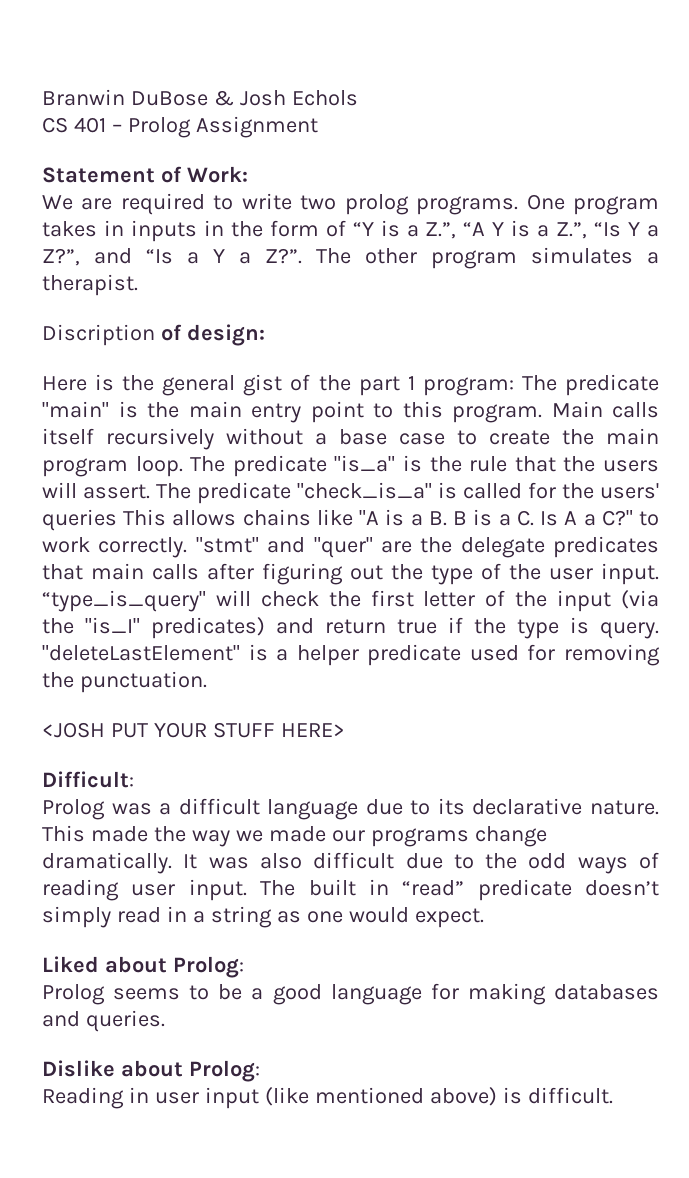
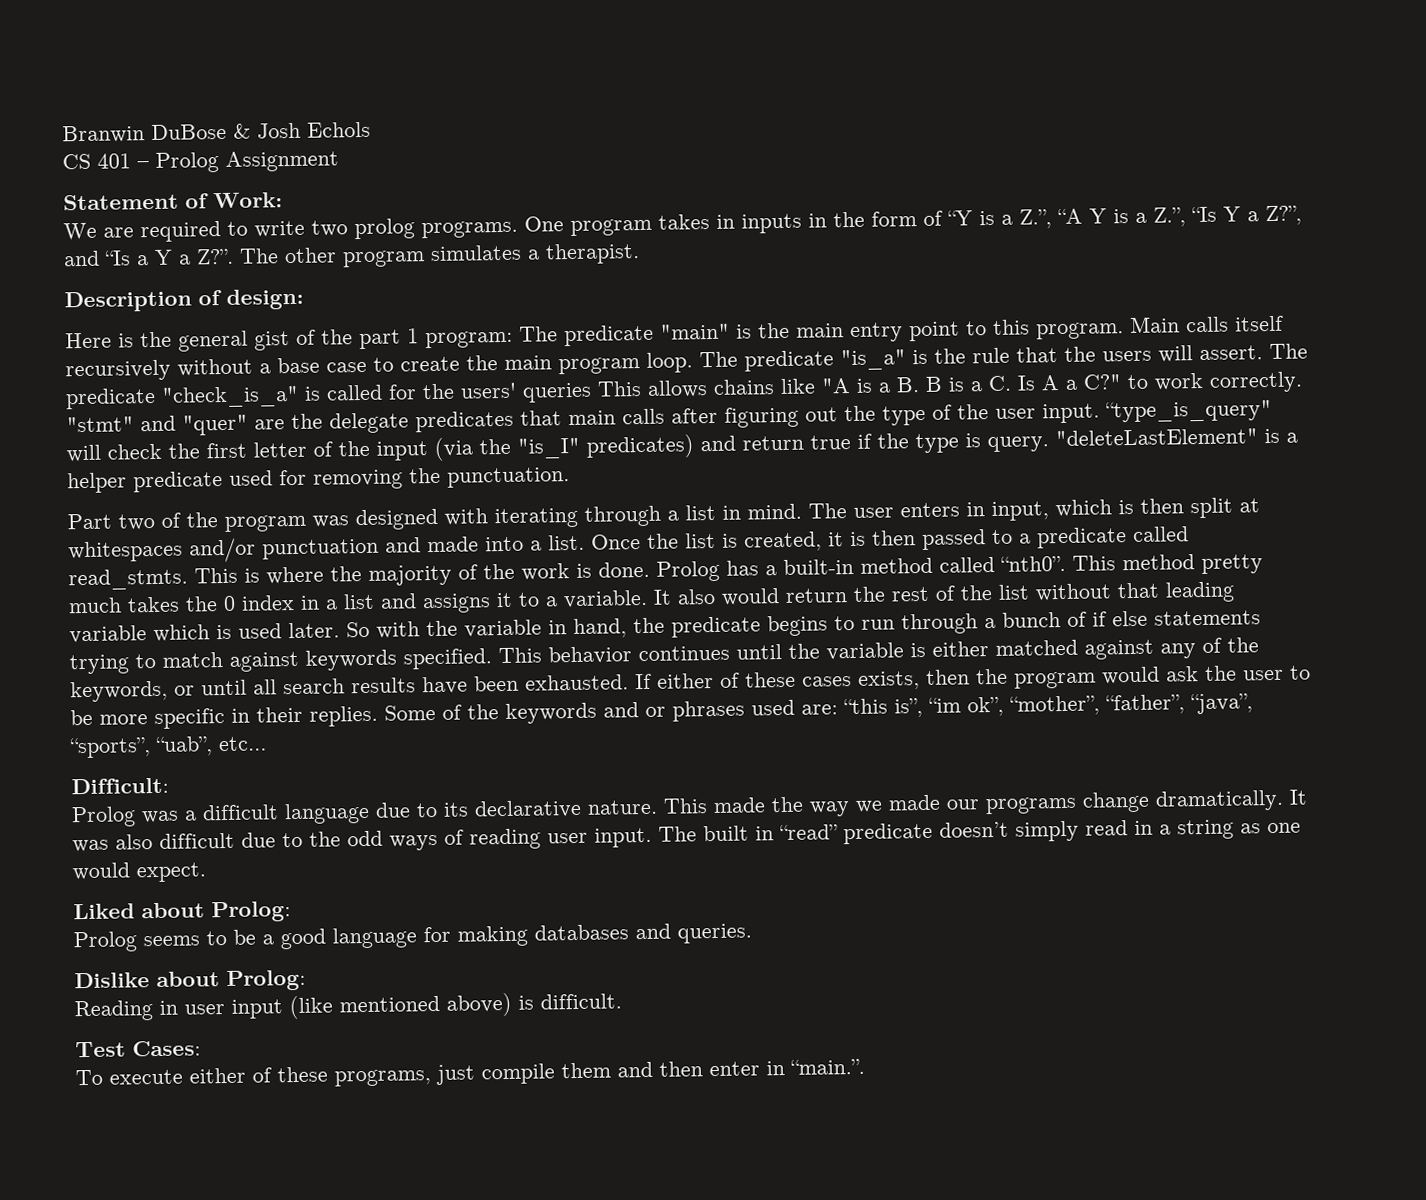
- Discription of design:
+ Description of design:
- <JOSH PUT YOUR STUFF HERE>
+ Part two of the program was designed with iterating through a list in mind. The user enters in input, which is then split at whitespaces and/or punctuation and made into a list. Once the list is created, it is then passed to a predicate called read_stmts. This is where the majority of the work is done. Prolog has a built-in method called “nth0”. This method pretty much takes the 0 index in a list and assigns it to a variable. It also would return the rest of the list without that leading variable which is used later. So with the variable in hand, the predicate begins to run through a bunch of if else statements trying to match against keywords specified. This behavior continues until the variable is either matched against any of the keywords, or until all search results have been exhausted. If either of these cases exists, then the program would ask the user to be more specific in their replies. Some of the keywords and or phrases used are: “this is”, “im ok”, “mother”, “father”, “java”, “sports”, “uab”, etc…
+ Test Cases:
+ To execute either of these programs, just compile them and then enter in “main.”.

